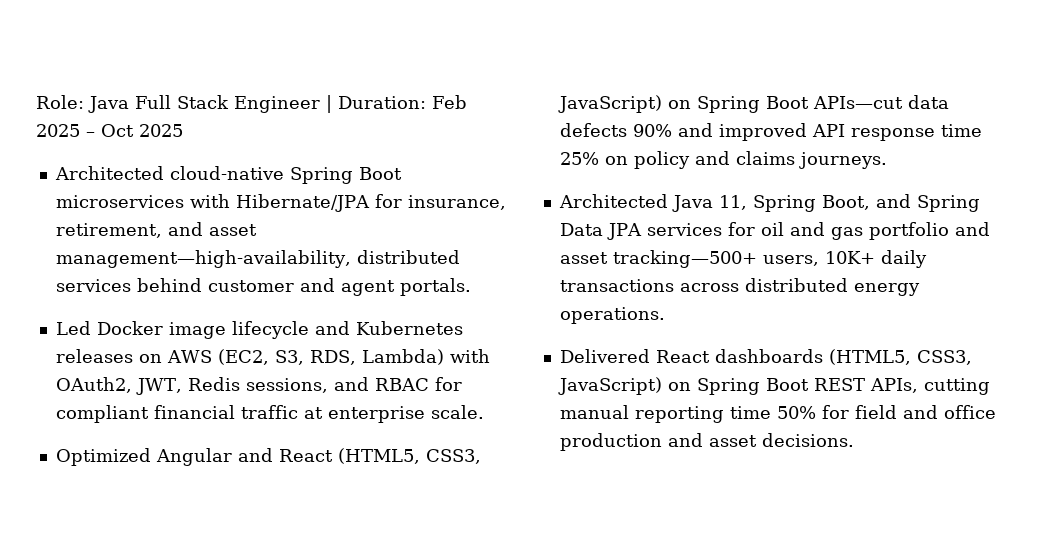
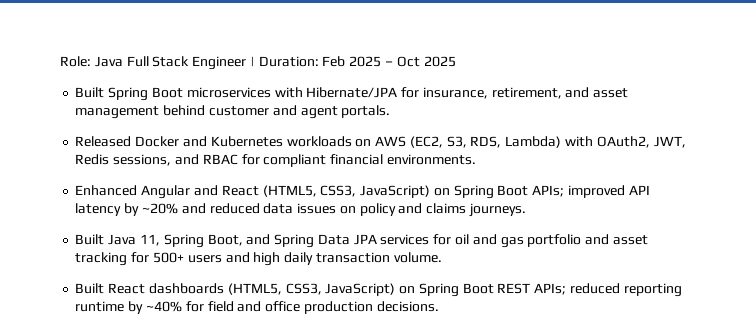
- Architected cloud-native Spring Boot microservices with Hibernate/JPA for insurance, retirement, and asset management—high-availability, distributed services behind customer and agent portals.
+ Built Spring Boot microservices with Hibernate/JPA for insurance, retirement, and asset management behind customer and agent portals.
- Led Docker image lifecycle and Kubernetes releases on AWS (EC2, S3, RDS, Lambda) with OAuth2, JWT, Redis sessions, and RBAC for compliant financial traffic at enterprise scale.
- Optimized Angular and React (HTML5, CSS3, JavaScript) on Spring Boot APIs—cut data defects 90% and improved API response time 25% on policy and claims journeys.
+ Released Docker and Kubernetes workloads on AWS (EC2, S3, RDS, Lambda) with OAuth2, JWT, Redis sessions, and RBAC for compliant financial environments.
+ Enhanced Angular and React (HTML5, CSS3, JavaScript) on Spring Boot APIs; improved API latency by ~20% and reduced data issues on policy and claims journeys.
- Architected Java 11, Spring Boot, and Spring Data JPA services for oil and gas portfolio and asset tracking—500+ users, 10K+ daily transactions across distributed energy operations.
- Delivered React dashboards (HTML5, CSS3, JavaScript) on Spring Boot REST APIs, cutting manual reporting time 50% for field and office production and asset decisions.
+ Built Java 11, Spring Boot, and Spring Data JPA services for oil and gas portfolio and asset tracking for 500+ users and high daily transaction volume.
+ Built React dashboards (HTML5, CSS3, JavaScript) on Spring Boot REST APIs; reduced reporting runtime by ~40% for field and office production decisions.

